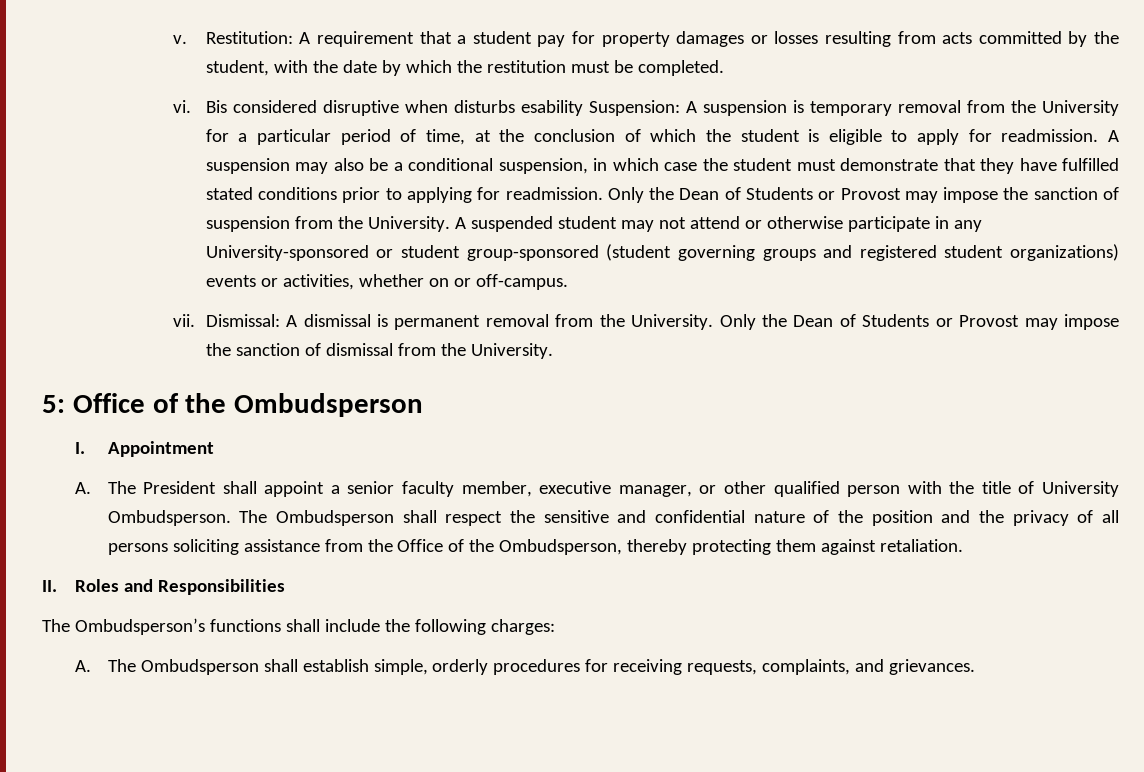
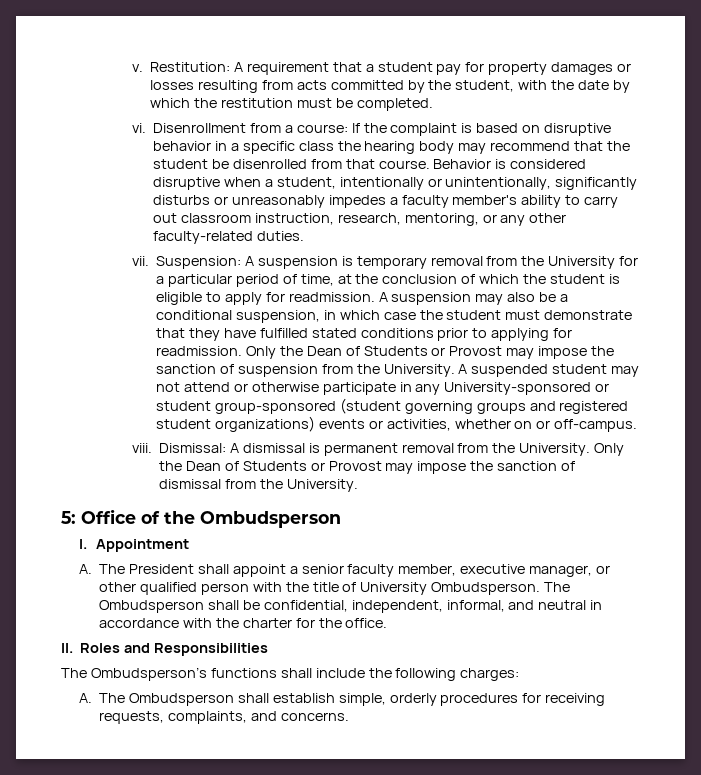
- Bis considered disruptive when disturbs esability Suspension: A suspension is temporary removal from the University for a particular period of time, at the conclusion of which the student is eligible to apply for readmission.
+ Disenrollment from a course: If the complaint is based on disruptive behavior in a specific class the hearing body may recommend that the student be disenrolled from that course. Behavior is considered disruptive when a student, intentionally or unintentionally, significantly disturbs or unreasonably impedes a faculty member's ability to carry out classroom instruction, research, mentoring, or any other faculty-related duties.
+ vii. Suspension: A suspension is temporary removal from the University for a particular period of time, at the conclusion of which the student is eligible to apply for readmission.
- vii.
+ viii.
- The Ombudsperson shall respect the sensitive and confidential nature of the position and the privacy of all persons soliciting assistance from the Office of the Ombudsperson, thereby protecting them against retaliation.
+ The Ombudsperson shall be confidential, independent, informal, and neutral in accordance with the charter for the office.
- A. The Ombudsperson shall establish simple, orderly procedures for receiving requests, complaints, and grievances.
+ A. The Ombudsperson shall establish simple, orderly procedures for receiving requests, complaints, and concerns.

